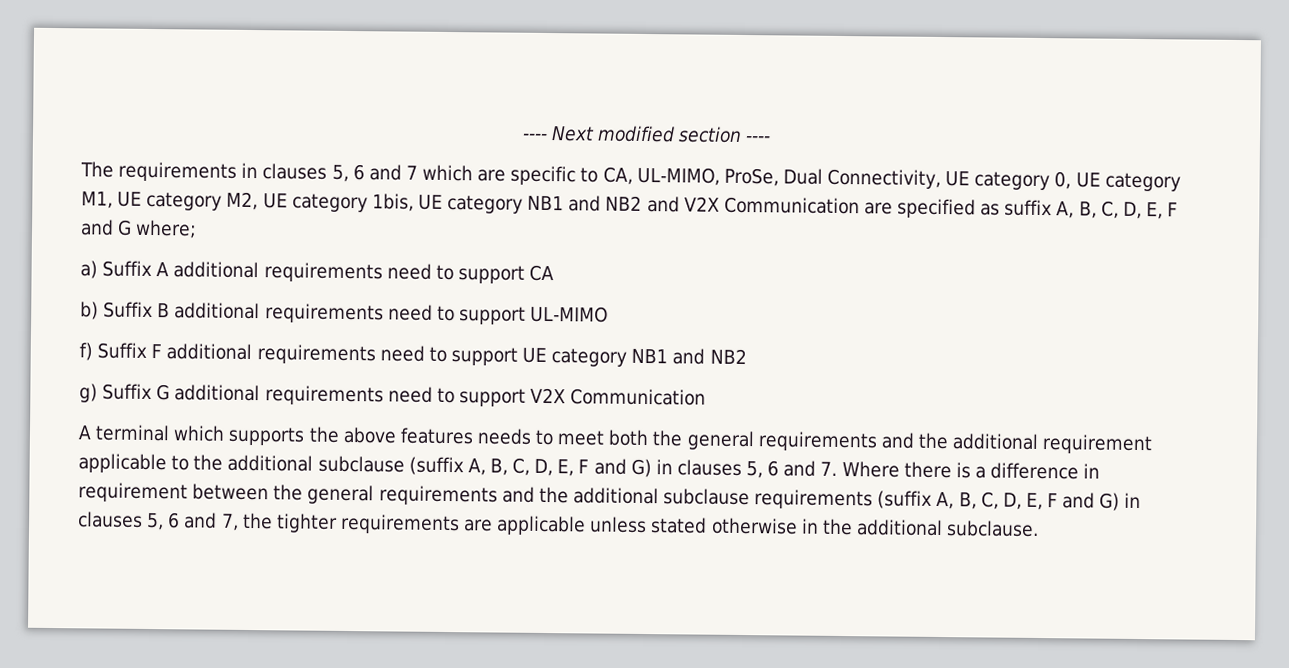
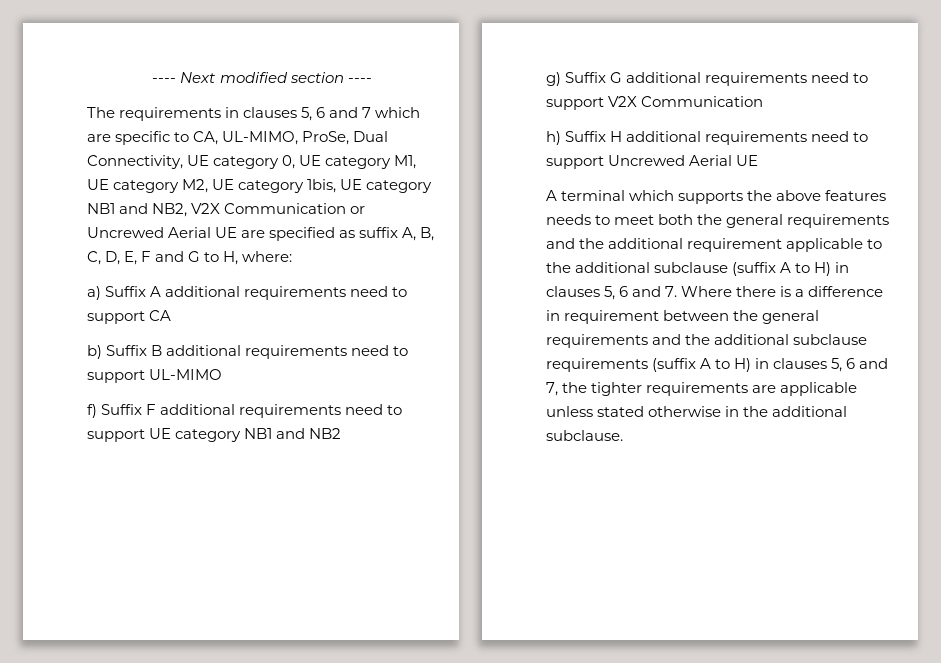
- The requirements in clauses 5, 6 and 7 which are specific to CA, UL-MIMO, ProSe, Dual Connectivity, UE category 0, UE category M1, UE category M2, UE category 1bis, UE category NB1 and NB2 and V2X Communication are specified as suffix A, B, C, D, E, F and G where;
+ The requirements in clauses 5, 6 and 7 which are specific to CA, UL-MIMO, ProSe, Dual Connectivity, UE category 0, UE category M1, UE category M2, UE category 1bis, UE category NB1 and NB2, V2X Communication or Uncrewed Aerial UE are specified as suffix A, B, C, D, E, F and G to H, where:
+ h) Suffix H additional requirements need to support Uncrewed Aerial UE
- A terminal which supports the above features needs to meet both the general requirements and the additional requirement applicable to the additional subclause (suffix A, B, C, D, E, F and G) in clauses 5, 6 and 7. Where there is a difference in requirement between the general requirements and the additional subclause requirements (suffix A, B, C, D, E, F and G) in clauses 5, 6 and 7, the tighter requirements are applicable unless stated otherwise in the additional subclause.
+ A terminal which supports the above features needs to meet both the general requirements and the additional requirement applicable to the additional subclause (suffix A to H) in clauses 5, 6 and 7. Where there is a difference in requirement between the general requirements and the additional subclause requirements (suffix A to H) in clauses 5, 6 and 7, the tighter requirements are applicable unless stated otherwise in the additional subclause.

